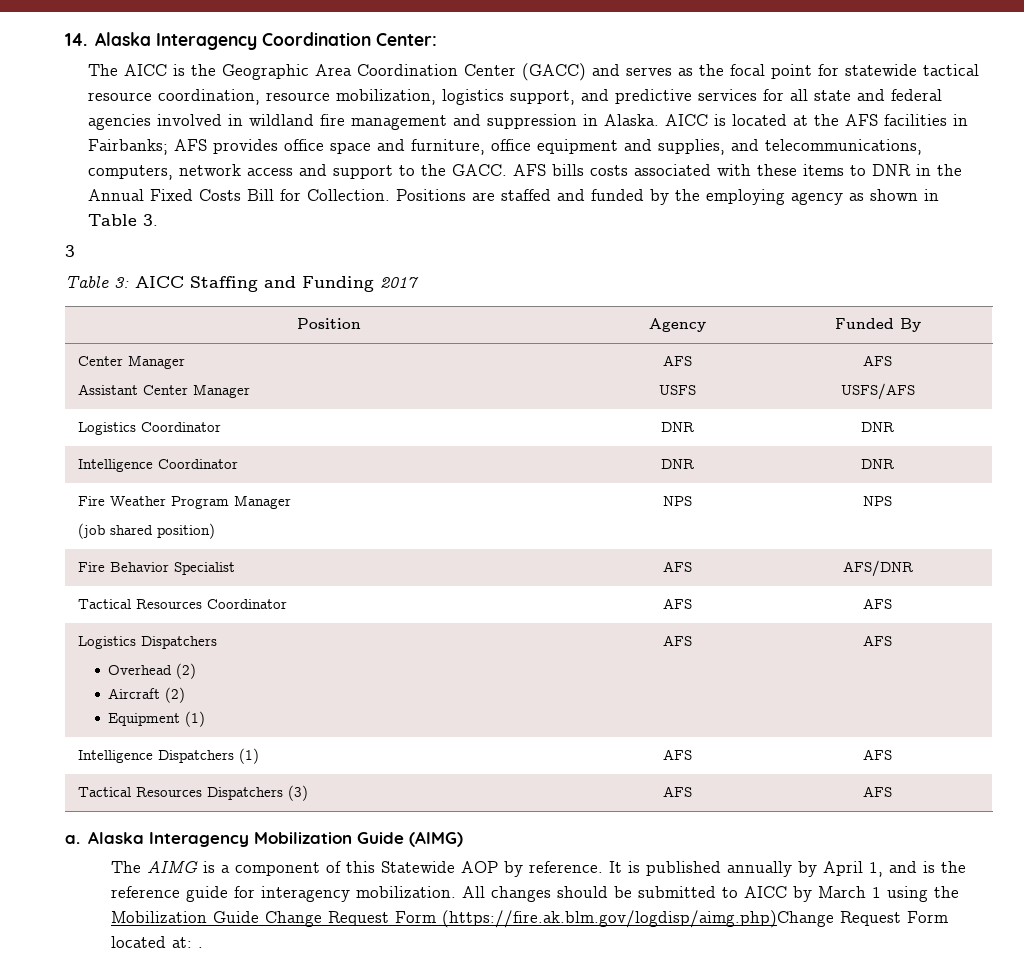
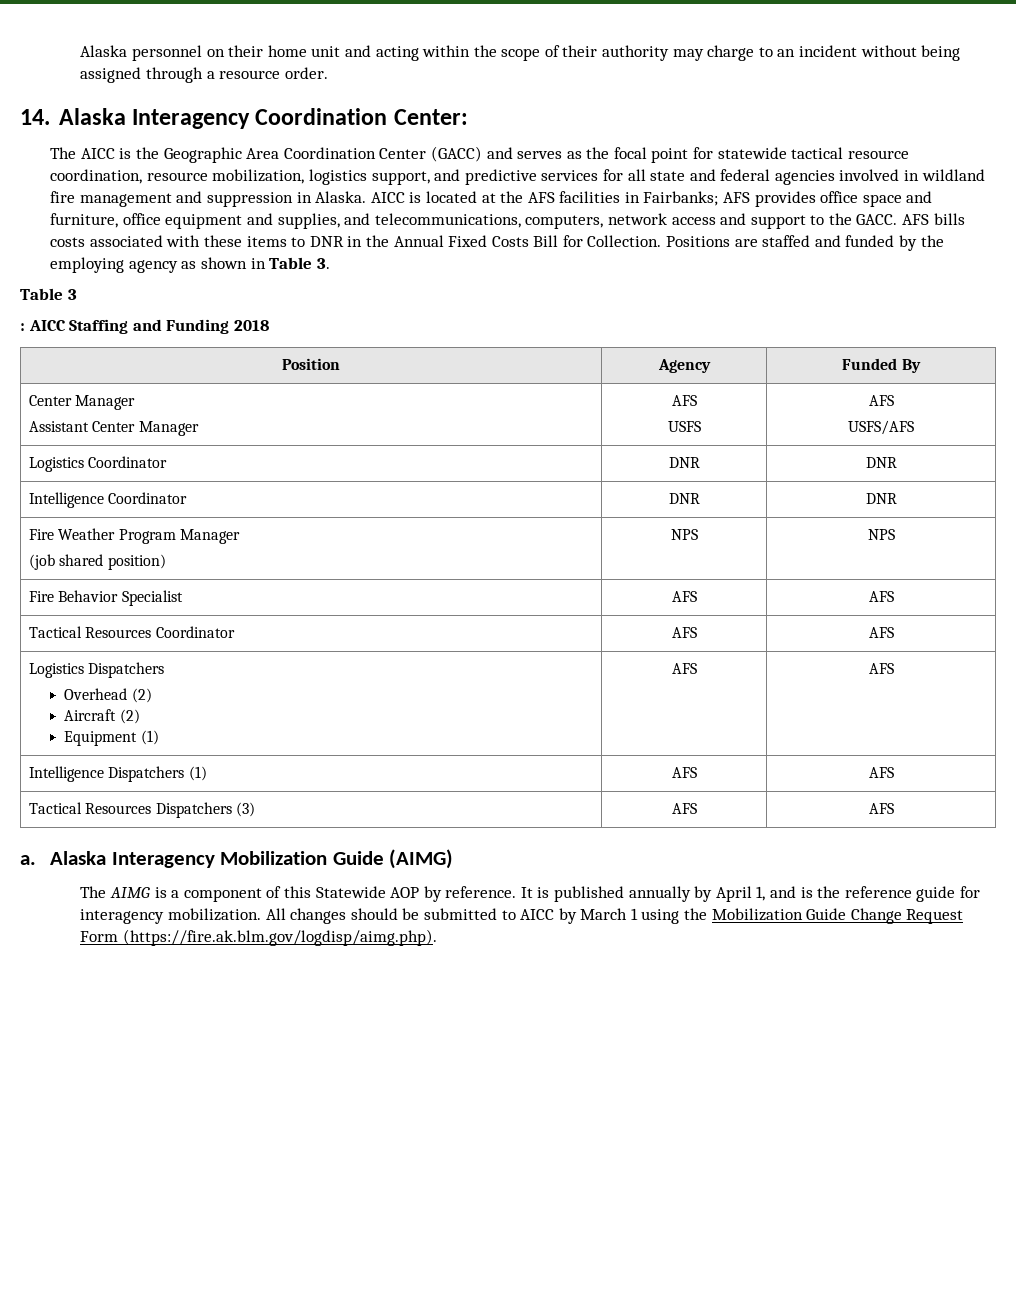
+ Alaska personnel on their home unit and acting within the scope of their authority may charge to an incident without being assigned through a resource order.
- 3
+ Table 3
- Table 3: AICC Staffing and Funding 2017
+ : AICC Staffing and Funding 2018
- Fire Behavior Specialist | AFS | AFS/DNR
+ Fire Behavior Specialist | AFS | AFS
- All changes should be submitted to AICC by March 1 using the Mobilization Guide Change Request Form (https://fire.ak.blm.gov/logdisp/aimg.php)Change Request Form located at: .
+ All changes should be submitted to AICC by March 1 using the Mobilization Guide Change Request Form (https://fire.ak.blm.gov/logdisp/aimg.php).

